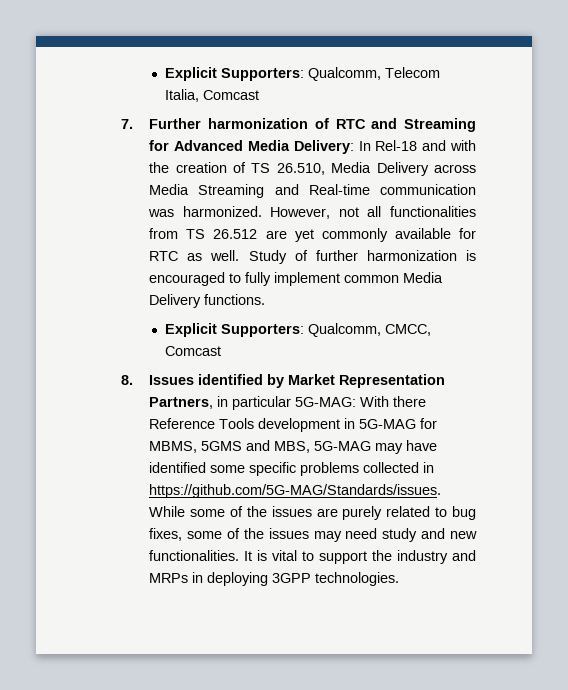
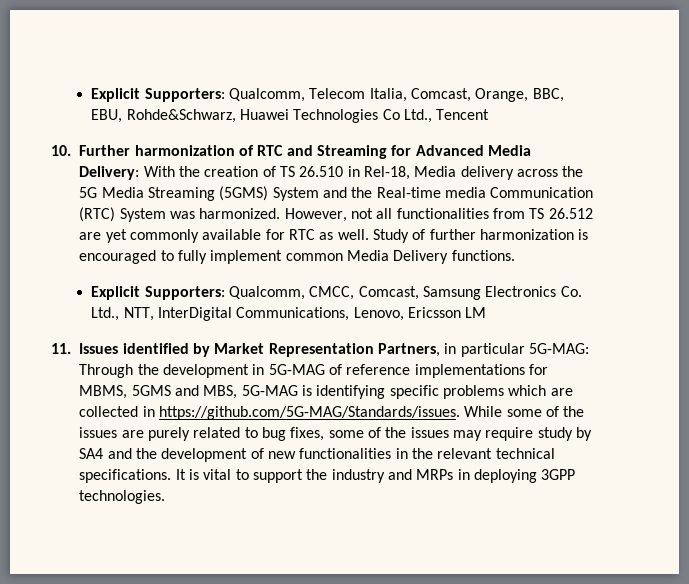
- Explicit Supporters: Qualcomm, Telecom Italia, Comcast
- 7. Further harmonization of RTC and Streaming for Advanced Media Delivery: In Rel-18 and with the creation of TS 26.510, Media Delivery across Media Streaming and Real-time communication was harmonized.
+ Explicit Supporters: Qualcomm, Telecom Italia, Comcast, Orange, BBC, EBU, Rohde&Schwarz, Huawei Technologies Co Ltd., Tencent
+ 10. Further harmonization of RTC and Streaming for Advanced Media Delivery: With the creation of TS 26.510 in Rel-18, Media delivery across the 5G Media Streaming (5GMS) System and the Real-time media Communication (RTC) System was harmonized.
- Explicit Supporters: Qualcomm, CMCC, Comcast
- 8. Issues identified by Market Representation Partners, in particular 5G-MAG: With there Reference Tools development in 5G-MAG for MBMS, 5GMS and MBS, 5G-MAG may have identified some specific problems collected in https://github.com/5G-MAG/Standards/issues. While some of the issues are purely related to bug fixes, some of the issues may need study and new functionalities.
+ Explicit Supporters: Qualcomm, CMCC, Comcast, Samsung Electronics Co. Ltd., NTT, InterDigital Communications, Lenovo, Ericsson LM
+ 11. Issues identified by Market Representation Partners, in particular 5G-MAG: Through the development in 5G-MAG of reference implementations for MBMS, 5GMS and MBS, 5G-MAG is identifying specific problems which are collected in https://github.com/5G-MAG/Standards/issues. While some of the issues are purely related to bug fixes, some of the issues may require study by SA4 and the development of new functionalities in the relevant technical specifications.

